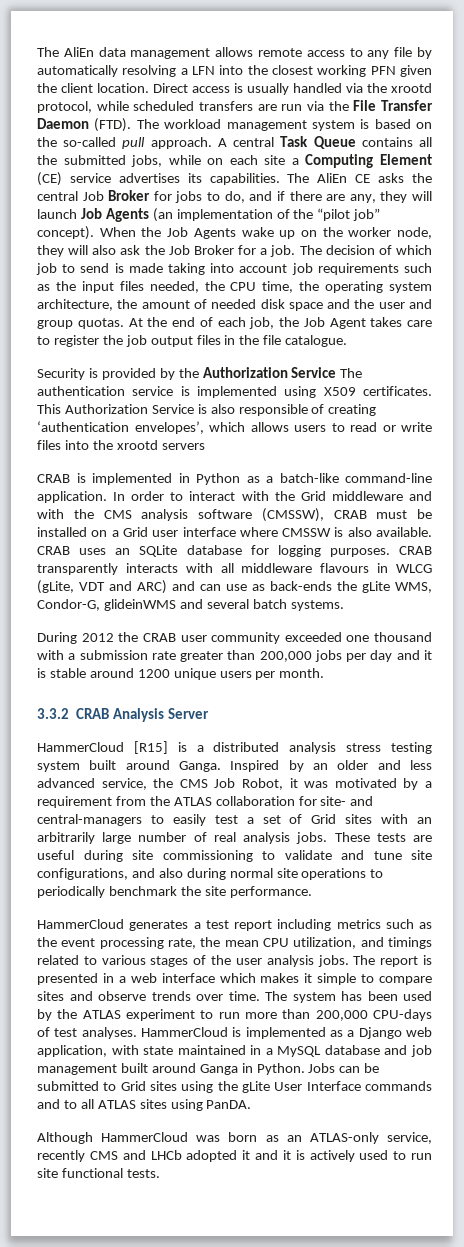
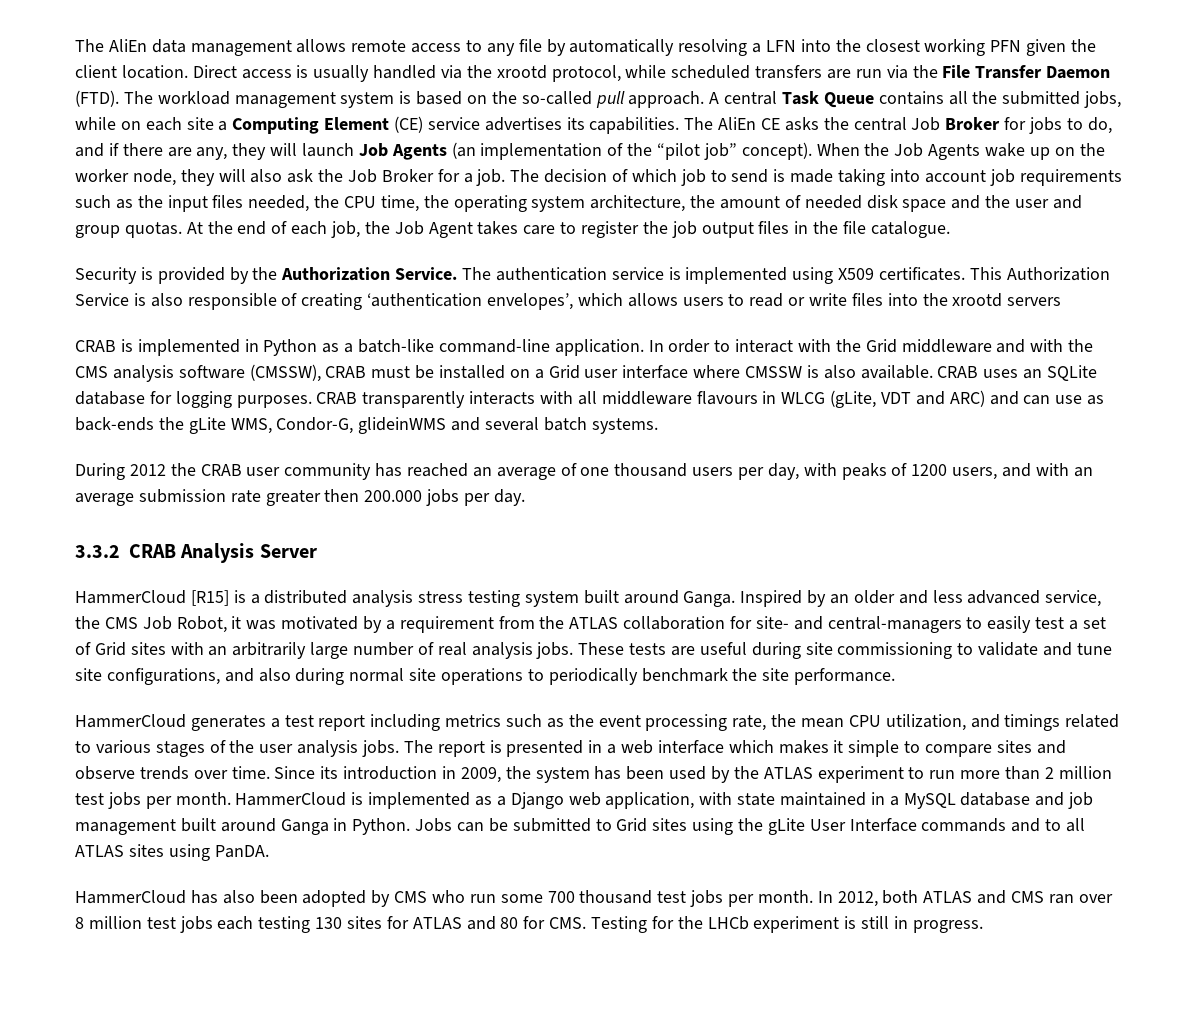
- Security is provided by the Authorization Service The authentication service is implemented using X509 certificates.
+ Security is provided by the Authorization Service. The authentication service is implemented using X509 certificates.
- During 2012 the CRAB user community exceeded one thousand with a submission rate greater than 200,000 jobs per day and it is stable around 1200 unique users per month.
+ During 2012 the CRAB user community has reached an average of one thousand users per day, with peaks of 1200 users, and with an average submission rate greater then 200.000 jobs per day.
- The system has been used by the ATLAS experiment to run more than 200,000 CPU-days of test analyses.
+ Since its introduction in 2009, the system has been used by the ATLAS experiment to run more than 2 million test jobs per month.
- Although HammerCloud was born as an ATLAS-only service, recently CMS and LHCb adopted it and it is actively used to run site functional tests.
+ HammerCloud has also been adopted by CMS who run some 700 thousand test jobs per month. In 2012, both ATLAS and CMS ran over 8 million test jobs each testing 130 sites for ATLAS and 80 for CMS. Testing for the LHCb experiment is still in progress.

